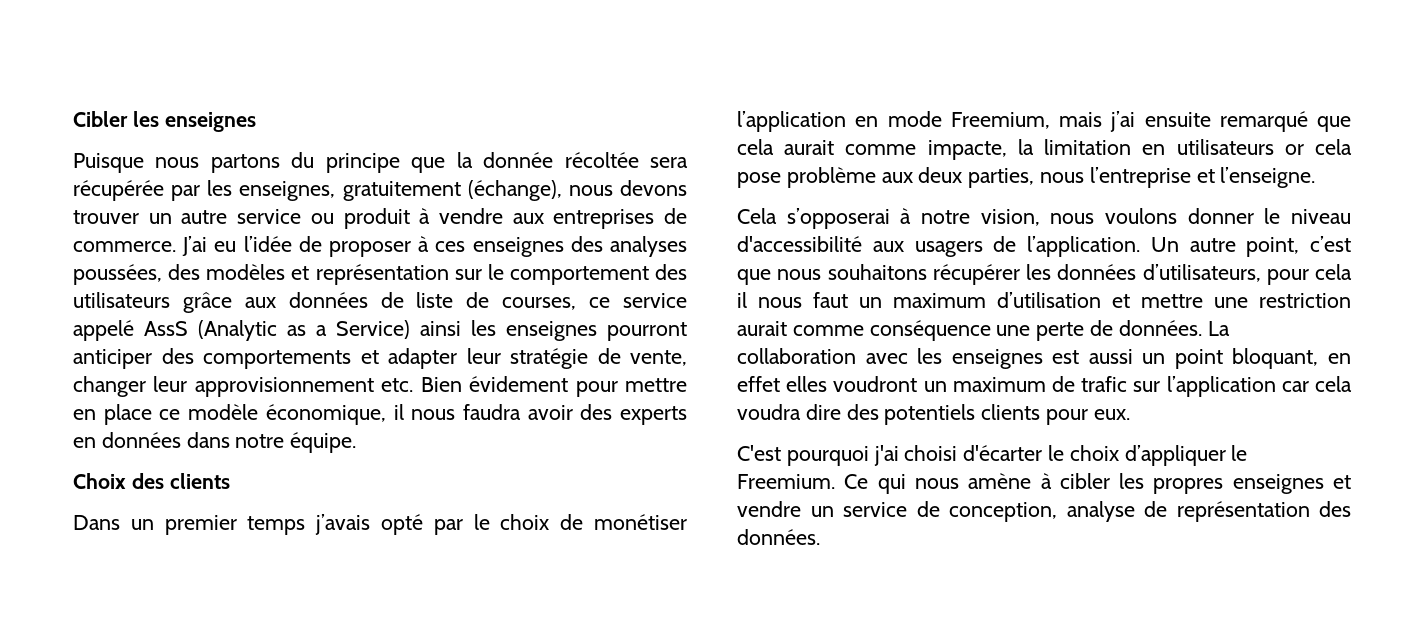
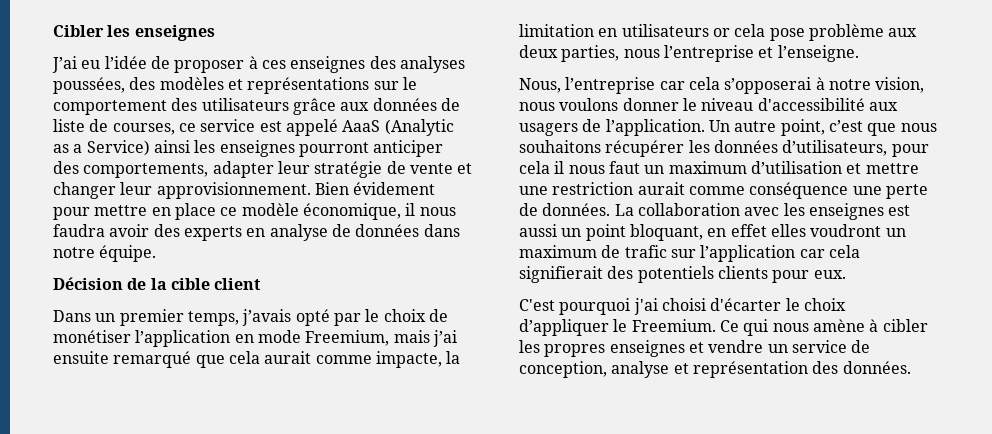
- Puisque nous partons du principe que la donnée récoltée sera récupérée par les enseignes, gratuitement (échange), nous devons trouver un autre service ou produit à vendre aux entreprises de commerce. J’ai eu l’idée de proposer à ces enseignes des analyses poussées, des modèles et représentation sur le comportement des utilisateurs grâce aux données de liste de courses, ce service appelé AssS (Analytic as a Service) ainsi les enseignes pourront anticiper des comportements et adapter leur stratégie de vente, changer leur approvisionnement etc. Bien évidement pour mettre en place ce modèle économique, il nous faudra avoir des experts en données dans notre équipe.
+ J’ai eu l’idée de proposer à ces enseignes des analyses poussées, des modèles et représentations sur le comportement des utilisateurs grâce aux données de liste de courses, ce service est appelé AaaS (Analytic as a Service) ainsi les enseignes pourront anticiper des comportements, adapter leur stratégie de vente et changer leur approvisionnement. Bien évidement pour mettre en place ce modèle économique, il nous faudra avoir des experts en analyse de données dans notre équipe.
- Choix des clients
+ Décision de la cible client
- Dans un premier temps j’avais opté par le choix de monétiser l’application en mode Freemium, mais j’ai ensuite remarqué que cela aurait comme impacte, la limitation en utilisateurs or cela pose problème aux deux parties, nous l’entreprise et l’enseigne.
+ Dans un premier temps, j’avais opté par le choix de monétiser l’application en mode Freemium, mais j’ai ensuite remarqué que cela aurait comme impacte, la limitation en utilisateurs or cela pose problème aux deux parties, nous l’entreprise et l’enseigne.
- Cela s’opposerai à notre vision, nous voulons donner le niveau d'accessibilité aux usagers de l’application.
+ Nous, l’entreprise car cela s’opposerai à notre vision, nous voulons donner le niveau d'accessibilité aux usagers de l’application.
- La collaboration avec les enseignes est aussi un point bloquant, en effet elles voudront un maximum de trafic sur l’application car cela voudra dire des potentiels clients pour eux.
+ La collaboration avec les enseignes est aussi un point bloquant, en effet elles voudront un maximum de trafic sur l’application car cela signifierait des potentiels clients pour eux.
- Ce qui nous amène à cibler les propres enseignes et vendre un service de conception, analyse de représentation des données.
+ Ce qui nous amène à cibler les propres enseignes et vendre un service de conception, analyse et représentation des données.

